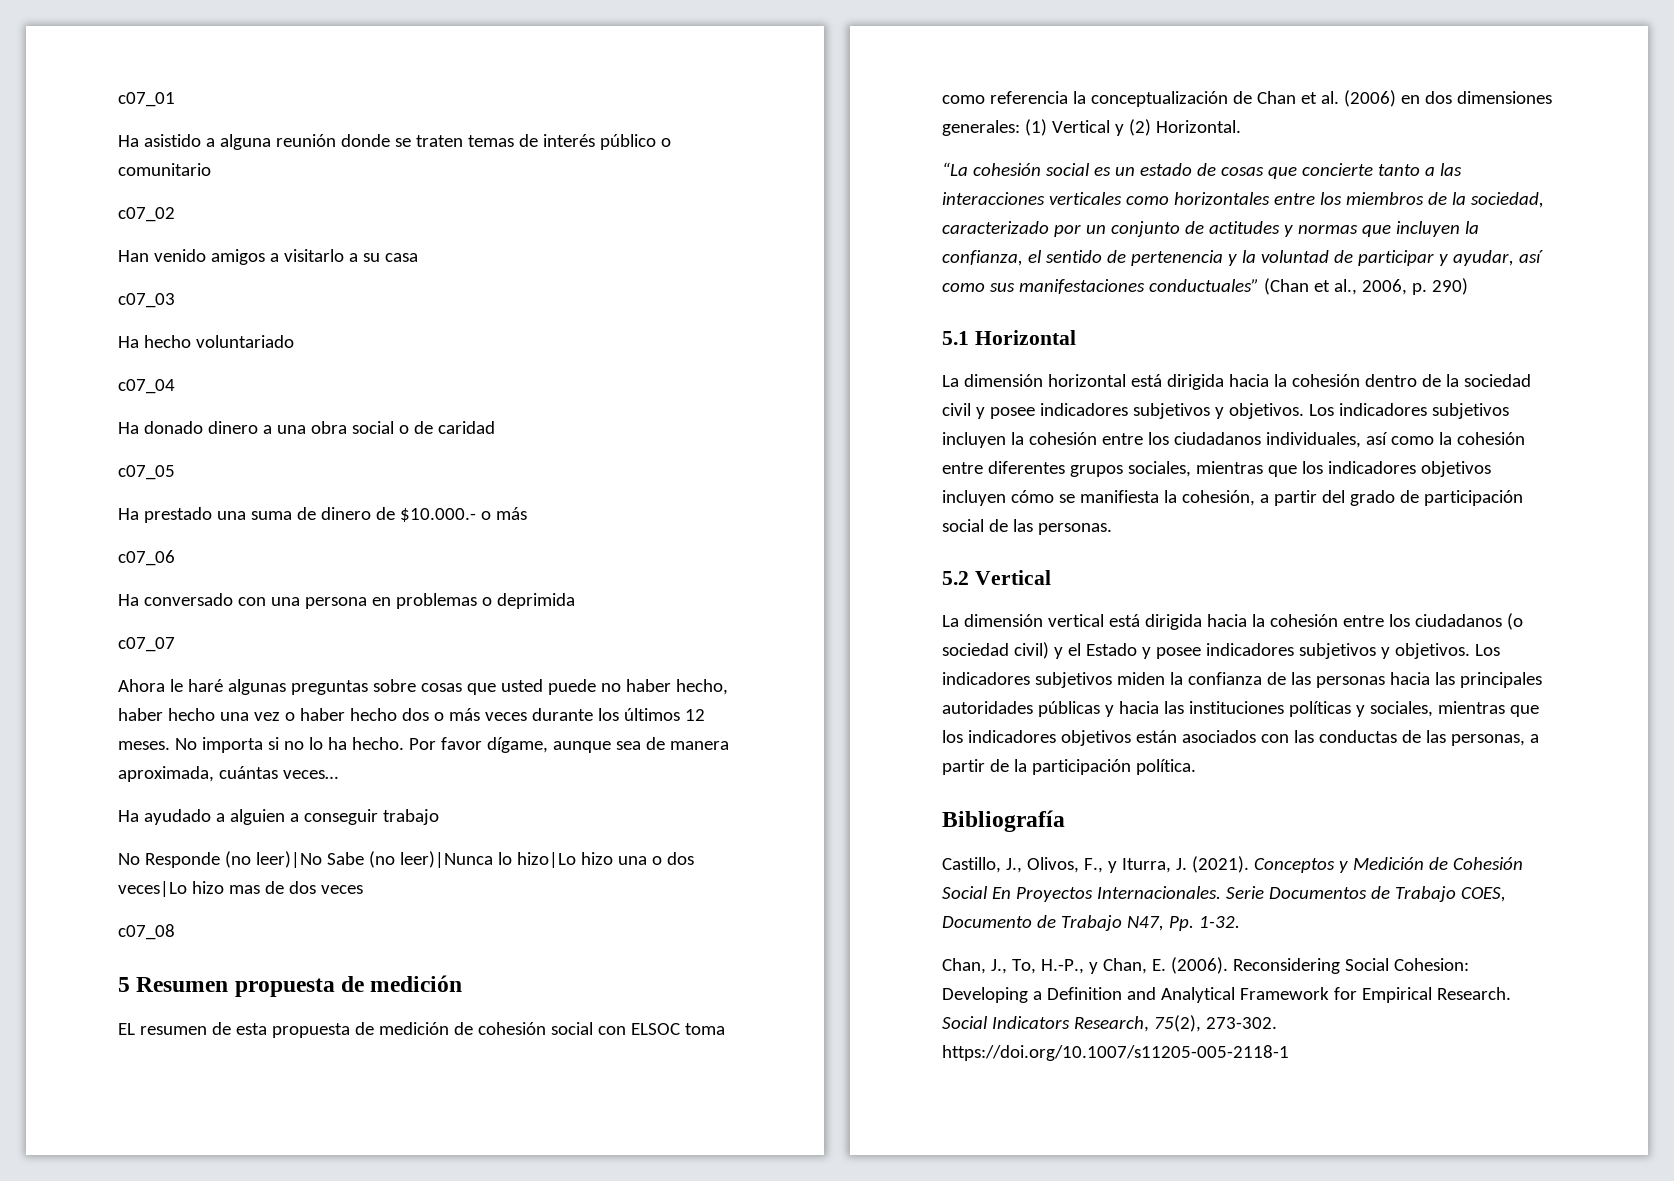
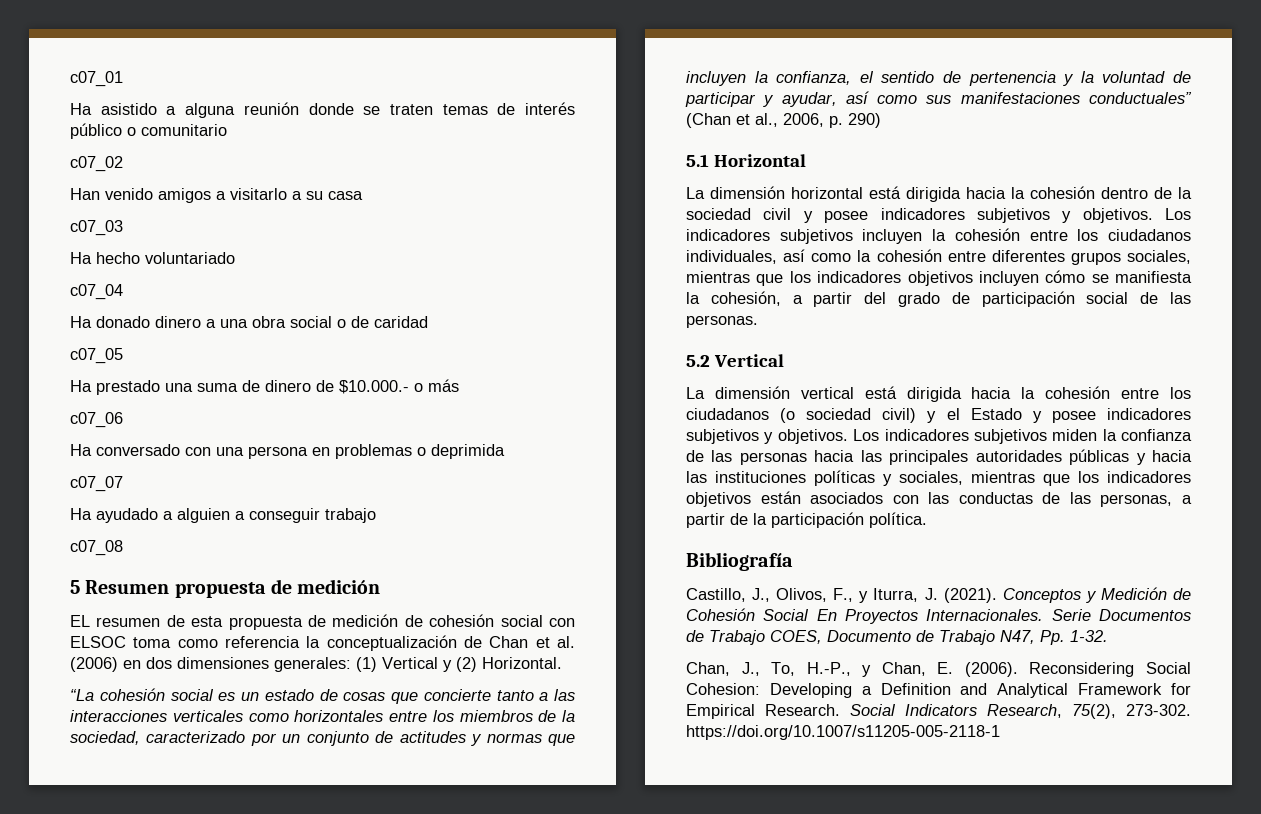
- Ahora le haré algunas preguntas sobre cosas que usted puede no haber hecho, haber hecho una vez o haber hecho dos o más veces durante los últimos 12 meses. No importa si no lo ha hecho. Por favor dígame, aunque sea de manera aproximada, cuántas veces…
- No Responde (no leer)|No Sabe (no leer)|Nunca lo hizo|Lo hizo una o dos veces|Lo hizo mas de dos veces

